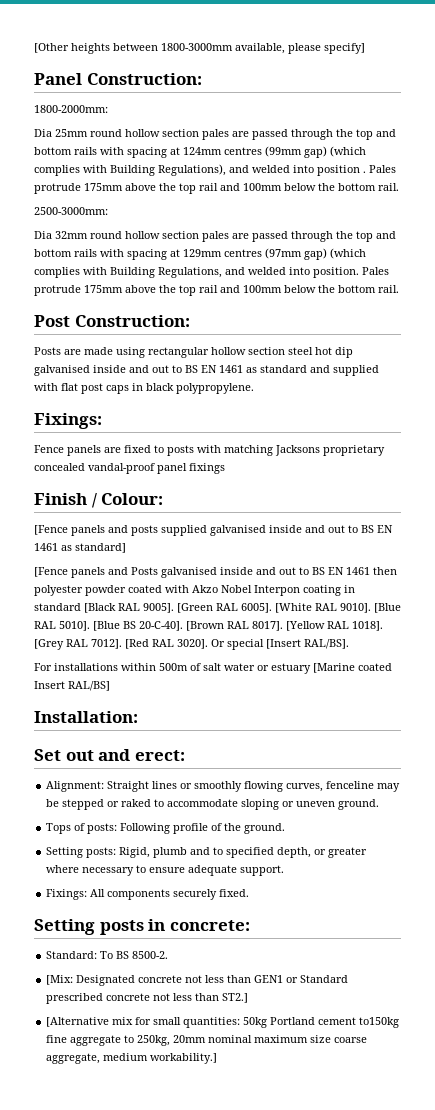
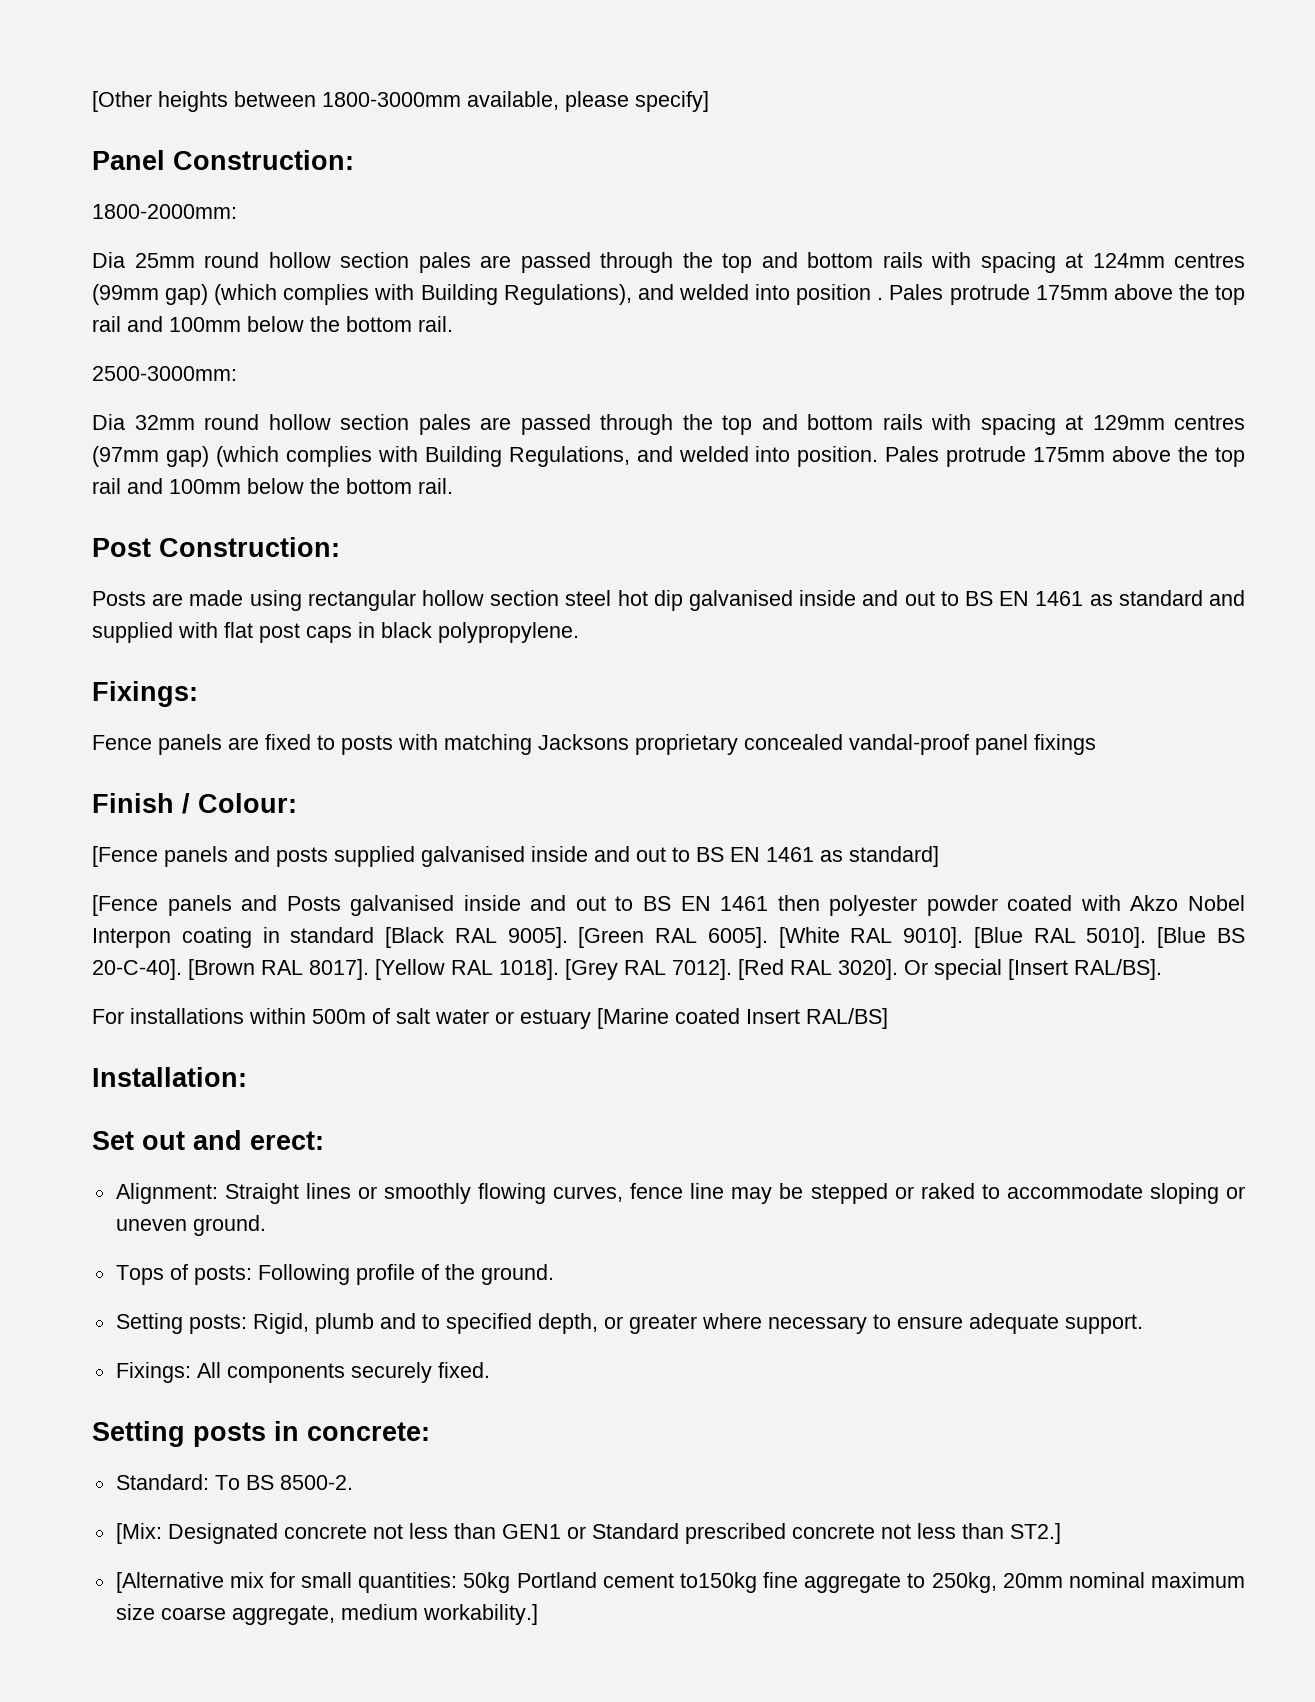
- Alignment: Straight lines or smoothly flowing curves, fenceline may be stepped or raked to accommodate sloping or uneven ground.
+ Alignment: Straight lines or smoothly flowing curves, fence line may be stepped or raked to accommodate sloping or uneven ground.

